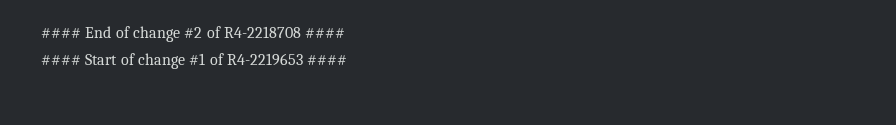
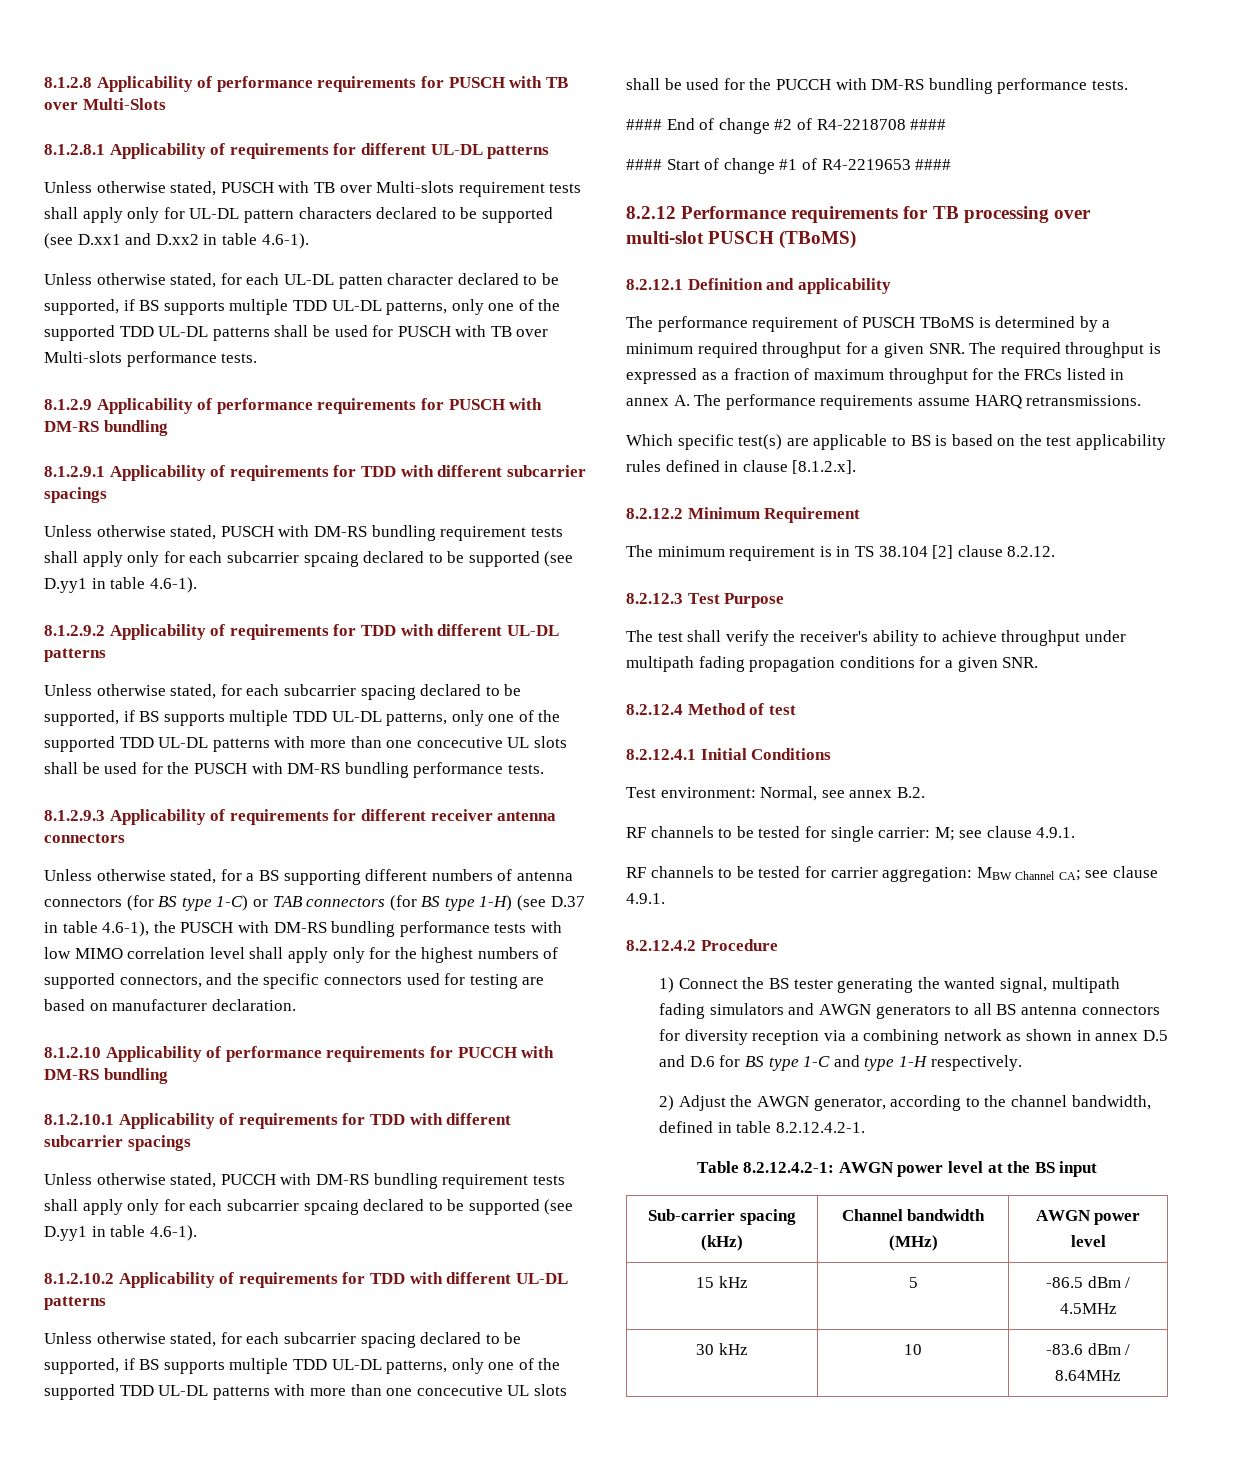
+ 8.1.2.8 Applicability of performance requirements for PUSCH with TB over Multi-Slots
+ 8.1.2.8.1 Applicability of requirements for different UL-DL patterns
+ Unless otherwise stated, PUSCH with TB over Multi-slots requirement tests shall apply only for UL-DL pattern characters declared to be supported (see D.xx1 and D.xx2 in table 4.6-1).
+ Unless otherwise stated, for each UL-DL patten character declared to be supported, if BS supports multiple TDD UL-DL patterns, only one of the supported TDD UL-DL patterns shall be used for PUSCH with TB over Multi-slots performance tests.
+ 8.1.2.9 Applicability of performance requirements for PUSCH with DM-RS bundling
+ 8.1.2.9.1 Applicability of requirements for TDD with different subcarrier spacings
+ Unless otherwise stated, PUSCH with DM-RS bundling requirement tests shall apply only for each subcarrier spcaing declared to be supported (see D.yy1 in table 4.6-1).
+ 8.1.2.9.2 Applicability of requirements for TDD with different UL-DL patterns
+ Unless otherwise stated, for each subcarrier spacing declared to be supported, if BS supports multiple TDD UL-DL patterns, only one of the supported TDD UL-DL patterns with more than one concecutive UL slots shall be used for the PUSCH with DM-RS bundling performance tests.
+ 8.1.2.9.3 Applicability of requirements for different receiver antenna connectors
+ Unless otherwise stated, for a BS supporting different numbers of antenna connectors (for BS type 1-C) or TAB connectors (for BS type 1-H) (see D.37 in table 4.6-1), the PUSCH with DM-RS bundling performance tests with low MIMO correlation level shall apply only for the highest numbers of supported connectors, and the specific connectors used for testing are based on manufacturer declaration.
+ 8.1.2.10 Applicability of performance requirements for PUCCH with DM-RS bundling
+ 8.1.2.10.1 Applicability of requirements for TDD with different subcarrier spacings
+ Unless otherwise stated, PUCCH with DM-RS bundling requirement tests shall apply only for each subcarrier spcaing declared to be supported (see D.yy1 in table 4.6-1).
+ 8.1.2.10.2 Applicability of requirements for TDD with different UL-DL patterns
+ Unless otherwise stated, for each subcarrier spacing declared to be supported, if BS supports multiple TDD UL-DL patterns, only one of the supported TDD UL-DL patterns with more than one concecutive UL slots shall be used for the PUCCH with DM-RS bundling performance tests.
+ 8.2.12 Performance requirements for TB processing over multi-slot PUSCH (TBoMS)
+ 8.2.12.1 Definition and applicability
+ The performance requirement of PUSCH TBoMS is determined by a minimum required throughput for a given SNR. The required throughput is expressed as a fraction of maximum throughput for the FRCs listed in annex A. The performance requirements assume HARQ retransmissions.
+ Which specific test(s) are applicable to BS is based on the test applicability rules defined in clause [8.1.2.x].
+ 8.2.12.2 Minimum Requirement
+ The minimum requirement is in TS 38.104 [2] clause 8.2.12.
+ 8.2.12.3 Test Purpose
+ The test shall verify the receiver's ability to achieve throughput under multipath fading propagation conditions for a given SNR.
+ 8.2.12.4 Method of test
+ 8.2.12.4.1 Initial Conditions
+ Test environment: Normal, see annex B.2.
+ RF channels to be tested for single carrier: M; see clause 4.9.1.
+ RF channels to be tested for carrier aggregation: MBW Channel CA; see clause 4.9.1.
+ 8.2.12.4.2 Procedure
+ 1) Connect the BS tester generating the wanted signal, multipath fading simulators and AWGN generators to all BS antenna connectors for diversity reception via a combining network as shown in annex D.5 and D.6 for BS type 1-C and type 1-H respectively.
+ 2) Adjust the AWGN generator, according to the channel bandwidth, defined in table 8.2.12.4.2-1.
+ Table 8.2.12.4.2-1: AWGN power level at the BS input
+ Sub-carrier spacing (kHz) | Channel bandwidth (MHz) | AWGN power level
+ 15 kHz | 5 | -86.5 dBm / 4.5MHz
+ 30 kHz | 10 | -83.6 dBm / 8.64MHz

